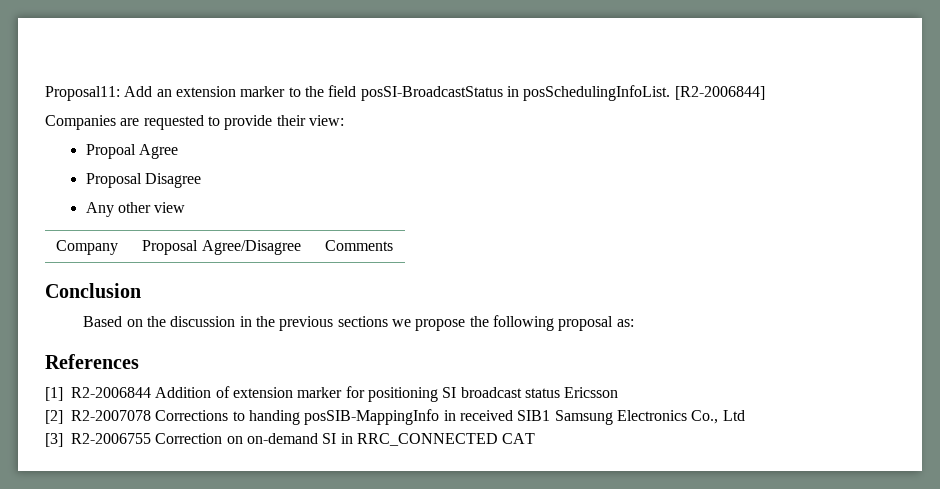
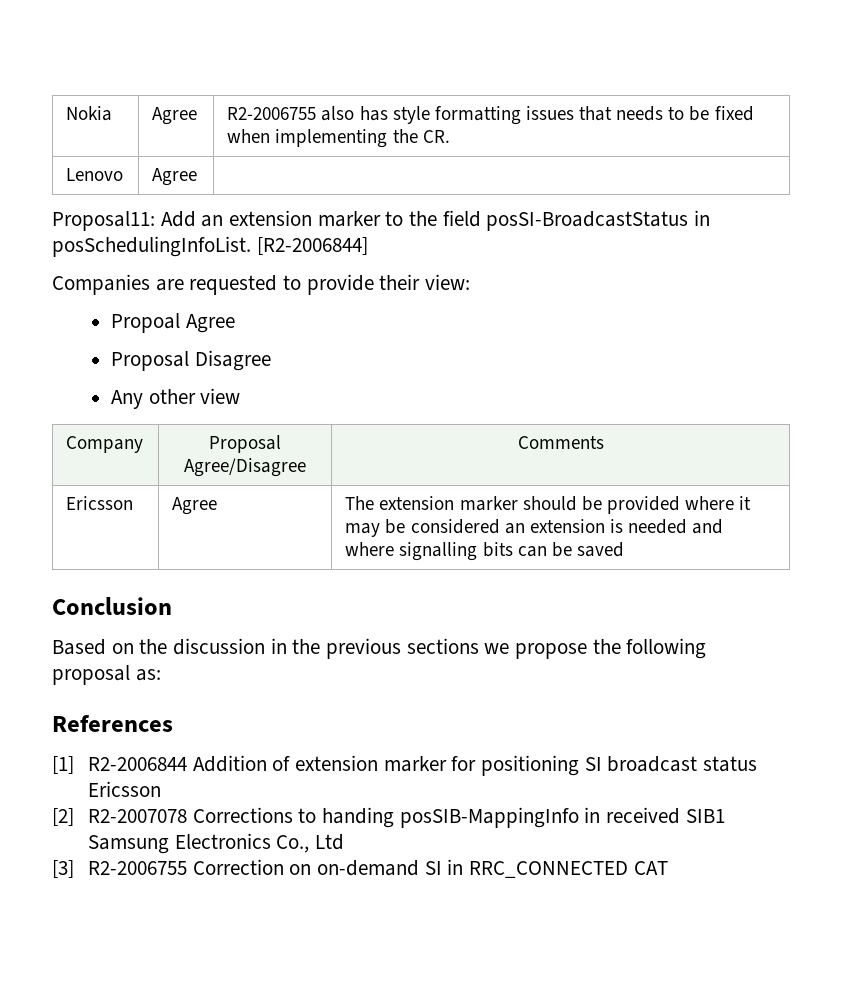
+ Nokia | Agree | R2-2006755 also has style formatting issues that needs to be fixed when implementing the CR.
+ Lenovo | Agree |
+ Ericsson | Agree | The extension marker should be provided where it may be considered an extension is needed and where signalling bits can be saved

